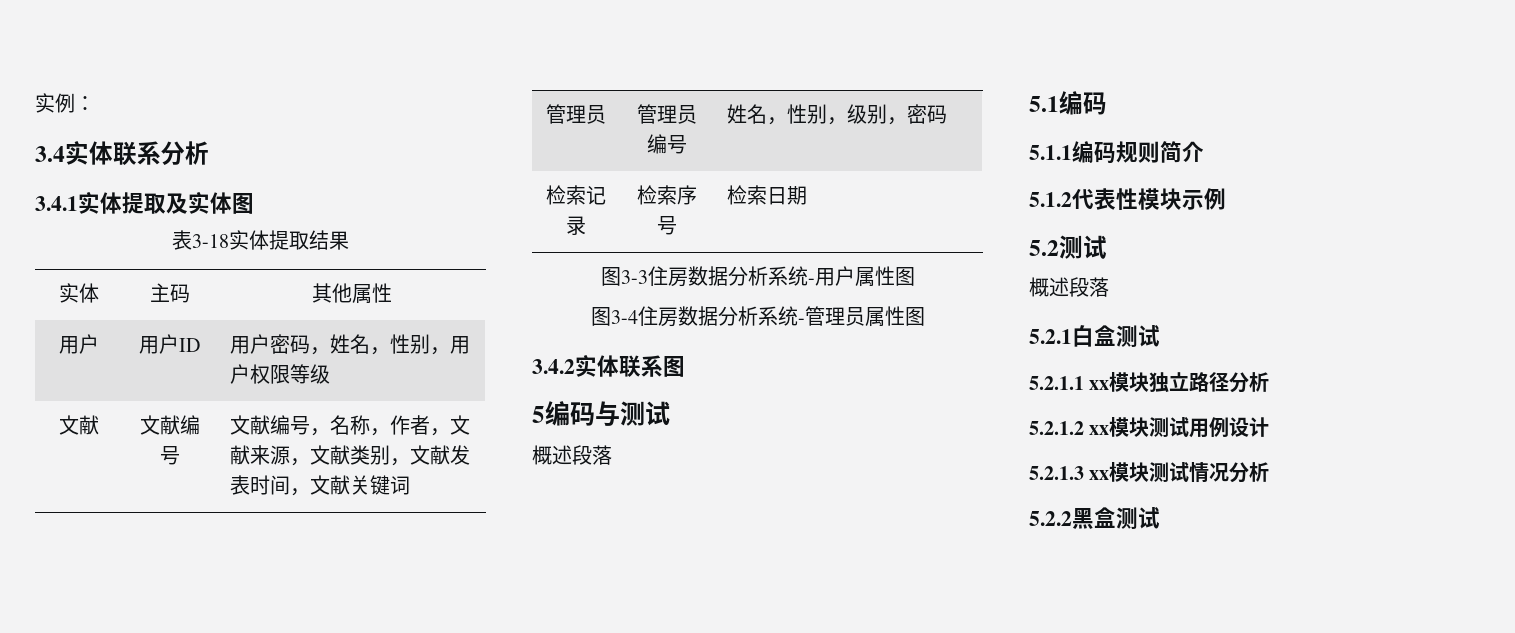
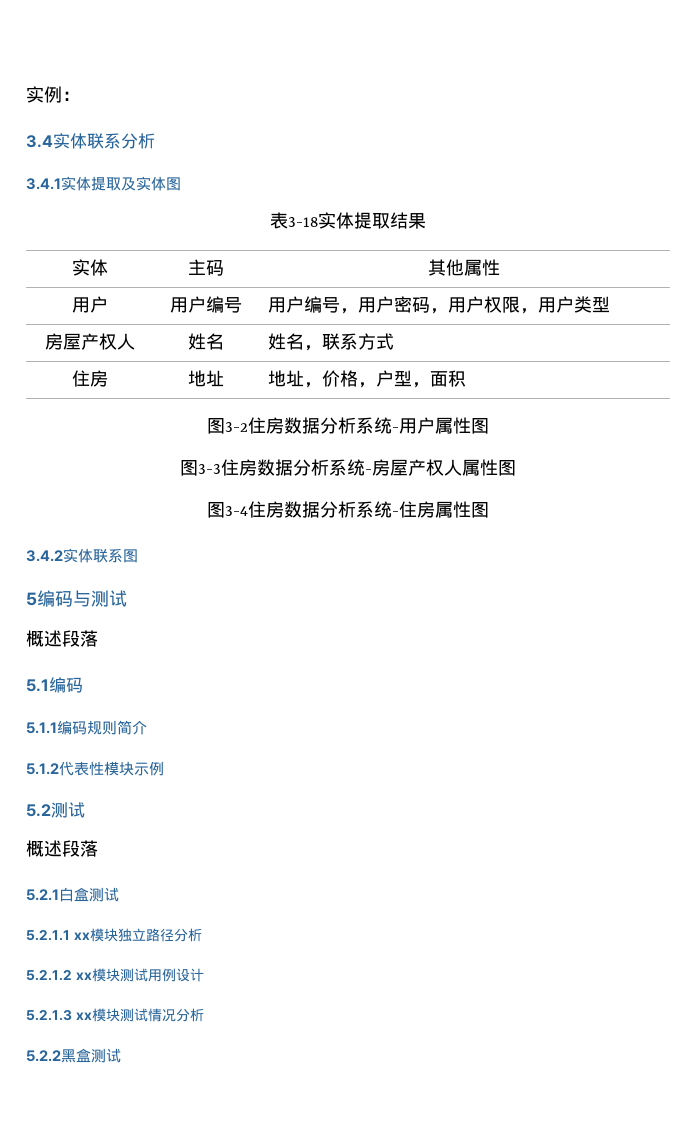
- 用户 | 用户ID | 用户密码，姓名，性别，用户权限等级
- 文献 | 文献编号 | 文献编号，名称，作者，文献来源，文献类别，文献发表时间，文献关键词
- 管理员 | 管理员编号 | 姓名，性别，级别，密码
- 检索记录 | 检索序号 | 检索日期
- 图3-3住房数据分析系统-用户属性图
+ 用户 | 用户编号 | 用户编号，用户密码，用户权限，用户类型
+ 房屋产权人 | 姓名 | 姓名，联系方式
+ 住房 | 地址 | 地址，价格，户型，面积
+ 图3-2住房数据分析系统-用户属性图
+ 图3-3住房数据分析系统-房屋产权人属性图
- 图3-4住房数据分析系统-管理员属性图
+ 图3-4住房数据分析系统-住房属性图

